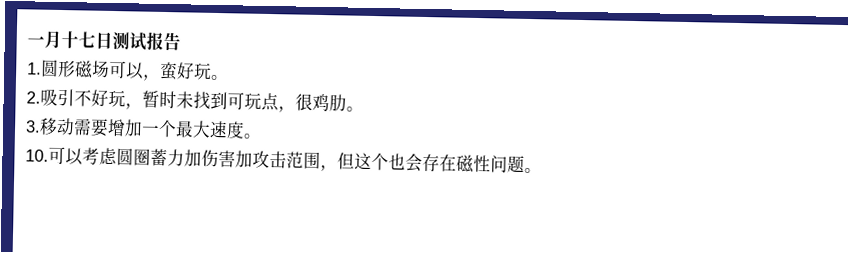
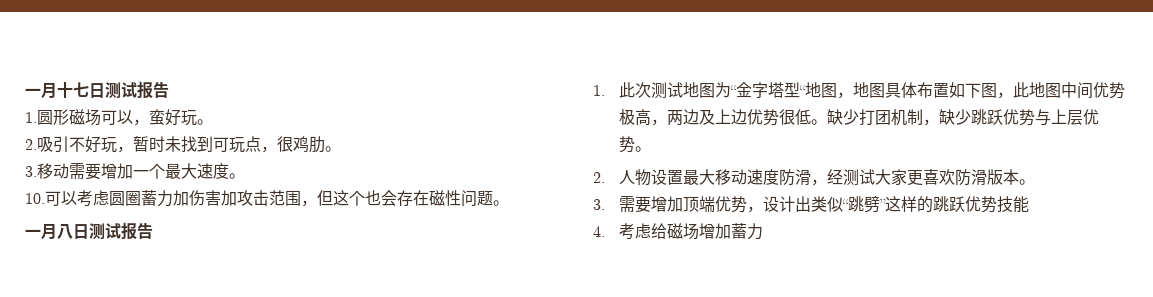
+ 一月八日测试报告
+ 1.此次测试地图为“金字塔型“地图，地图具体布置如下图，此地图中间优势极高，两边及上边优势很低。缺少打团机制，缺少跳跃优势与上层优势。
+ 2.人物设置最大移动速度防滑，经测试大家更喜欢防滑版本。
+ 3.需要增加顶端优势，设计出类似“跳劈”这样的跳跃优势技能
+ 4.考虑给磁场增加蓄力

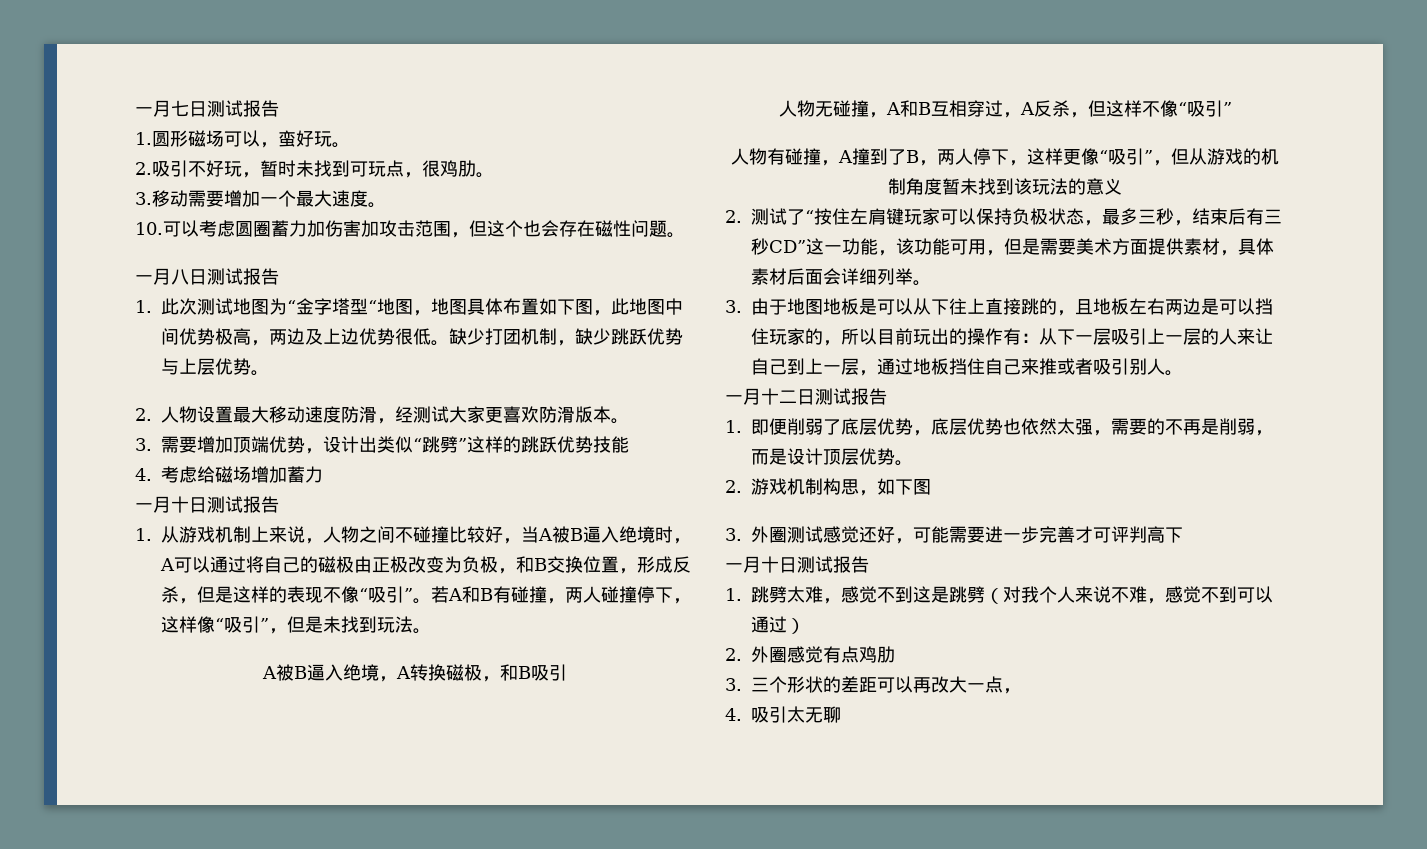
- 一月十七日测试报告
+ 一月七日测试报告
  4.考虑给磁场增加蓄力
+ 一月十日测试报告
+ 1.从游戏机制上来说，人物之间不碰撞比较好，当A被B逼入绝境时，A可以通过将自己的磁极由正极改变为负极，和B交换位置，形成反杀，但是这样的表现不像“吸引”。若A和B有碰撞，两人碰撞停下，这样像“吸引”，但是未找到玩法。
+ A被B逼入绝境，A转换磁极，和B吸引
+ 人物无碰撞，A和B互相穿过，A反杀，但这样不像“吸引”
+ 人物有碰撞，A撞到了B，两人停下，这样更像“吸引”，但从游戏的机制角度暂未找到该玩法的意义
+ 2.测试了“按住左肩键玩家可以保持负极状态，最多三秒，结束后有三秒CD”这一功能，该功能可用，但是需要美术方面提供素材，具体素材后面会详细列举。
+ 3.由于地图地板是可以从下往上直接跳的，且地板左右两边是可以挡住玩家的，所以目前玩出的操作有：从下一层吸引上一层的人来让自己到上一层，通过地板挡住自己来推或者吸引别人。
+ 一月十二日测试报告
+ 1.即便削弱了底层优势，底层优势也依然太强，需要的不再是削弱，而是设计顶层优势。
+ 2.游戏机制构思，如下图
+ 3.外圈测试感觉还好，可能需要进一步完善才可评判高下
+ 一月十日测试报告
+ 1.跳劈太难，感觉不到这是跳劈（对我个人来说不难，感觉不到可以通过）
+ 2.外圈感觉有点鸡肋
+ 3.三个形状的差距可以再改大一点，
+ 4.吸引太无聊

